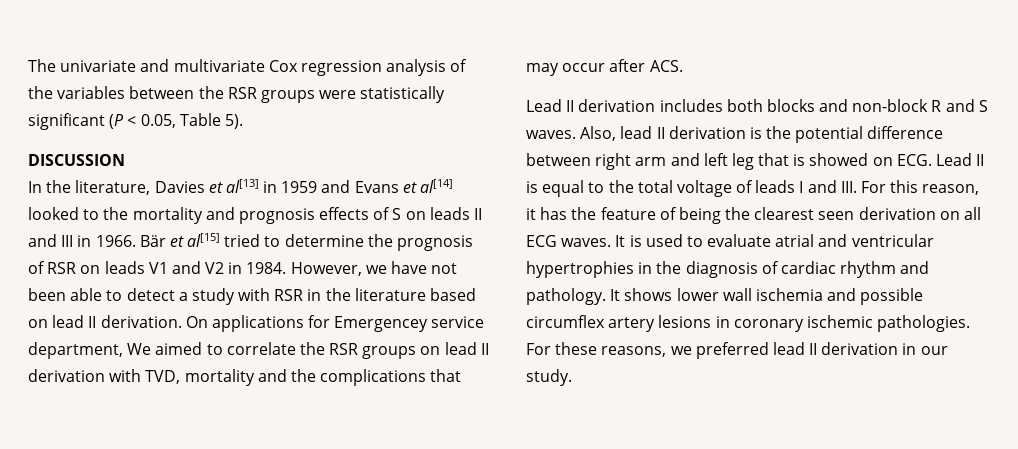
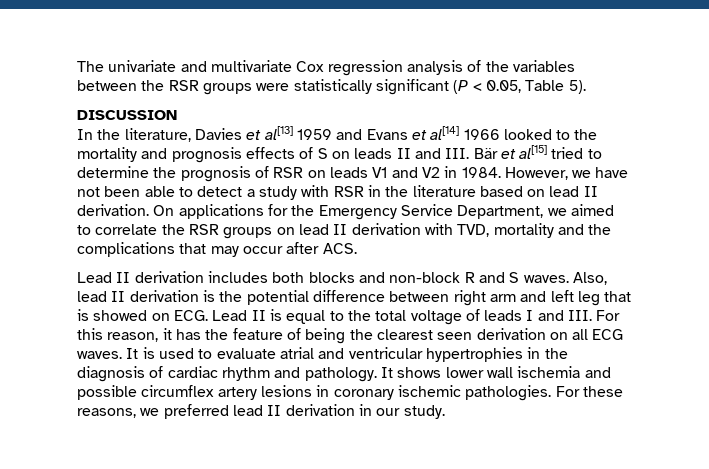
- In the literature, Davies et al[13] in 1959 and Evans et al[14] looked to the mortality and prognosis effects of S on leads II and III in 1966. Bär et al[15] tried to determine the prognosis of RSR on leads V1 and V2 in 1984.
+ In the literature, Davies et al[13] 1959 and Evans et al[14] 1966 looked to the mortality and prognosis effects of S on leads II and III. Bär et al[15] tried to determine the prognosis of RSR on leads V1 and V2 in 1984.
- On applications for Emergencey service department, We aimed to correlate the RSR groups on lead II derivation with TVD, mortality and the complications that may occur after ACS.
+ On applications for the Emergency Service Department, we aimed to correlate the RSR groups on lead II derivation with TVD, mortality and the complications that may occur after ACS.

